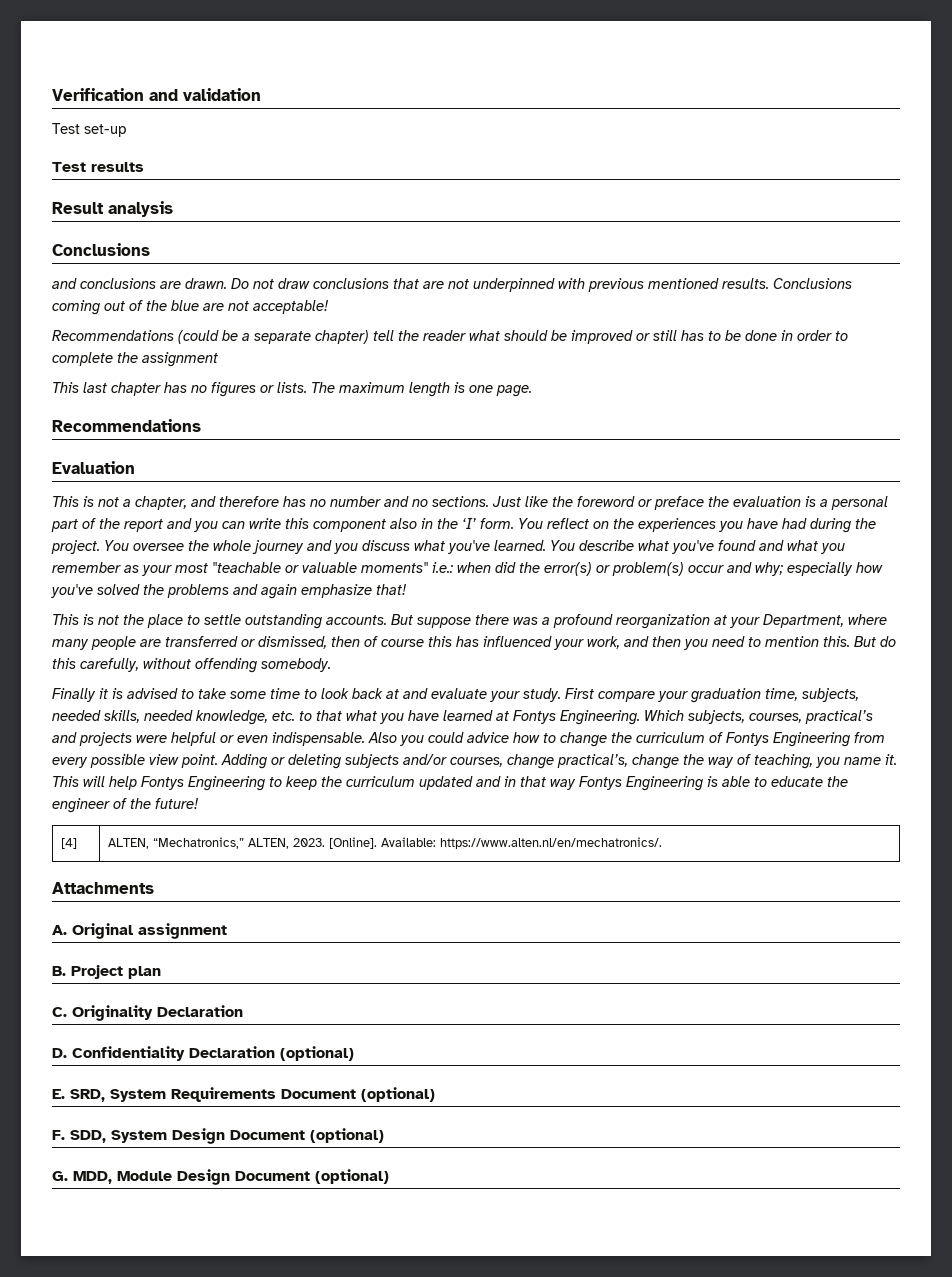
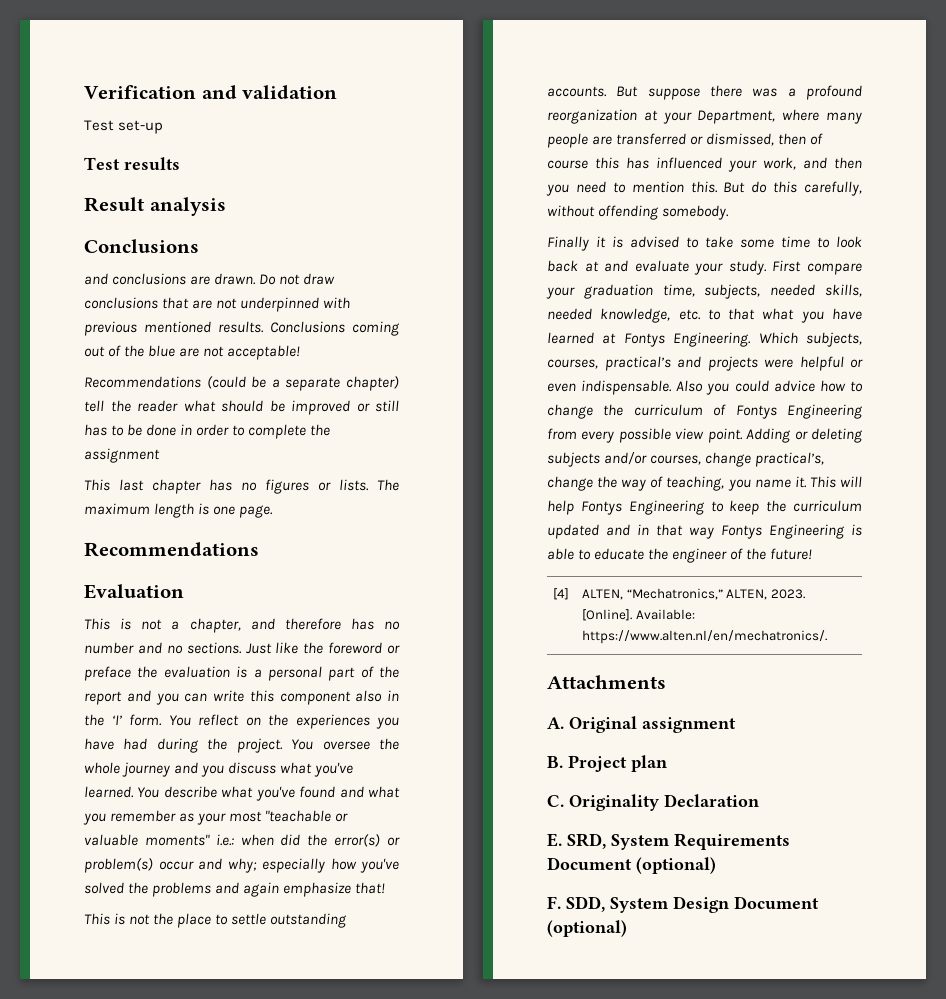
- D. Confidentiality Declaration (optional)
- G. MDD, Module Design Document (optional)

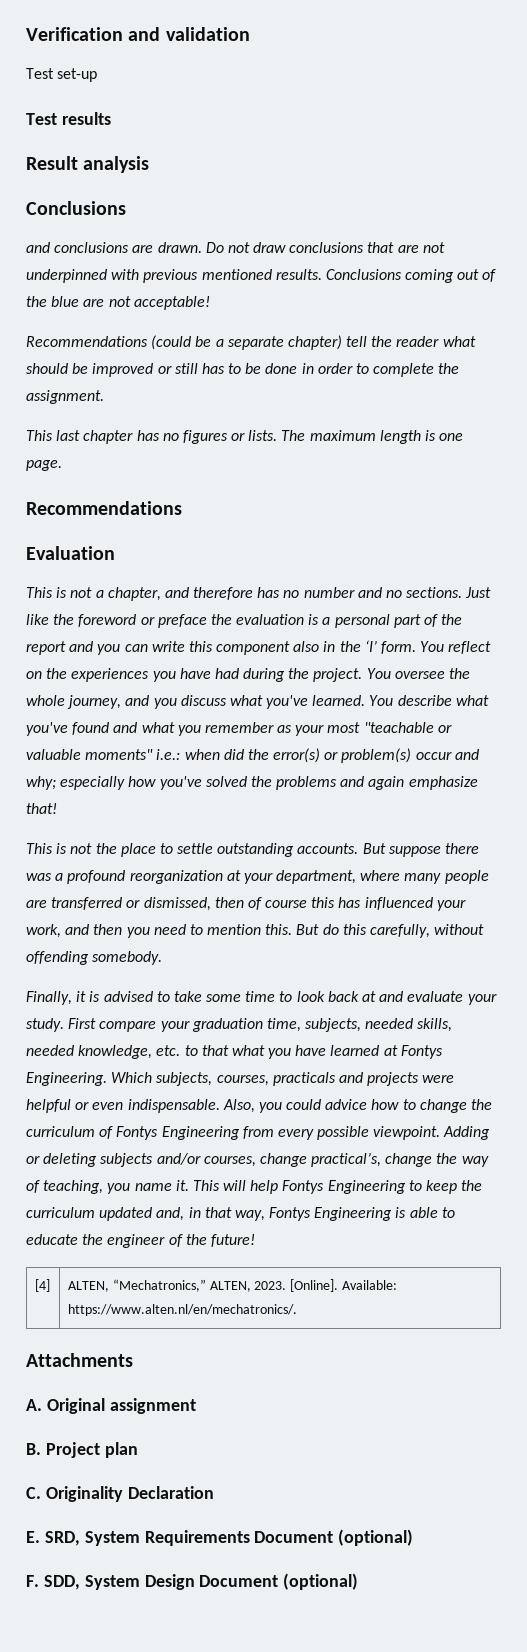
- Recommendations (could be a separate chapter) tell the reader what should be improved or still has to be done in order to complete the assignment
+ Recommendations (could be a separate chapter) tell the reader what should be improved or still has to be done in order to complete the assignment.
- You oversee the whole journey and you discuss what you've learned.
+ You oversee the whole journey, and you discuss what you've learned.
- But suppose there was a profound reorganization at your Department, where many people are transferred or dismissed, then of course this has influenced your work, and then you need to mention this.
+ But suppose there was a profound reorganization at your department, where many people are transferred or dismissed, then of course this has influenced your work, and then you need to mention this.
- Finally it is advised to take some time to look back at and evaluate your study.
+ Finally, it is advised to take some time to look back at and evaluate your study.
- Which subjects, courses, practical’s and projects were helpful or even indispensable.
+ Which subjects, courses, practicals and projects were helpful or even indispensable.
- Also you could advice how to change the curriculum of Fontys Engineering from every possible view point.
+ Also, you could advice how to change the curriculum of Fontys Engineering from every possible viewpoint.
- This will help Fontys Engineering to keep the curriculum updated and in that way Fontys Engineering is able to educate the engineer of the future!
+ This will help Fontys Engineering to keep the curriculum updated and, in that way, Fontys Engineering is able to educate the engineer of the future!

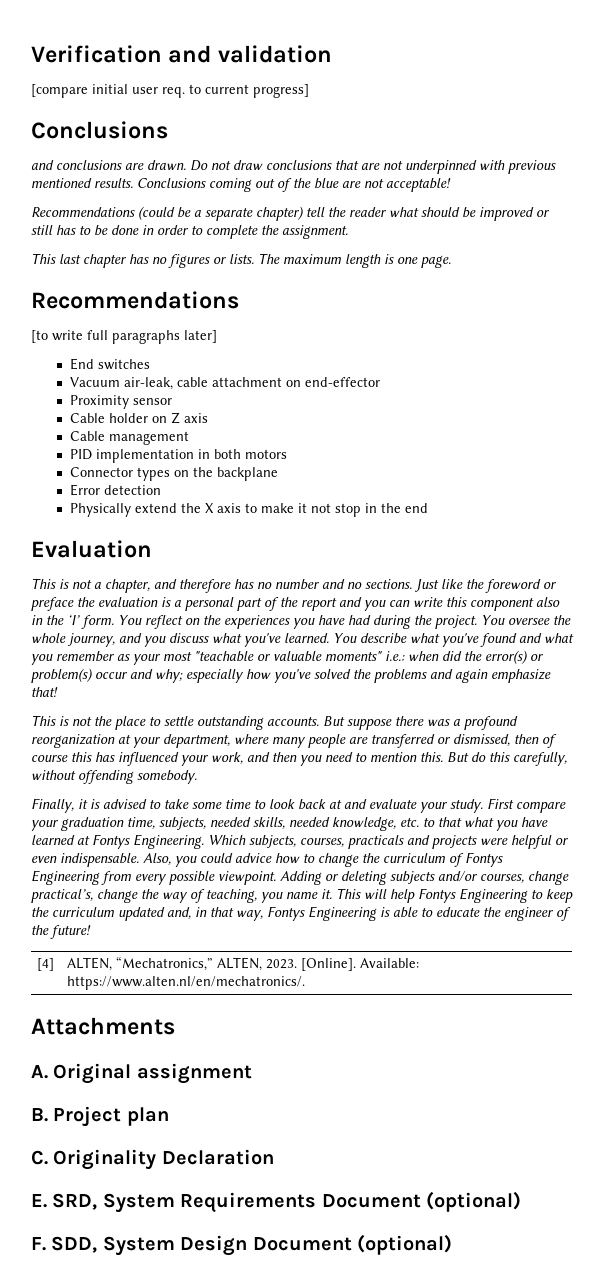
- Test set-up
- Test results
- Result analysis
+ [compare initial user req. to current progress]
+ [to write full paragraphs later]
+ End switches
+ Vacuum air-leak, cable attachment on end-effector
+ Proximity sensor
+ Cable holder on Z axis
+ Cable management
+ PID implementation in both motors
+ Connector types on the backplane
+ Error detection
+ Physically extend the X axis to make it not stop in the end

